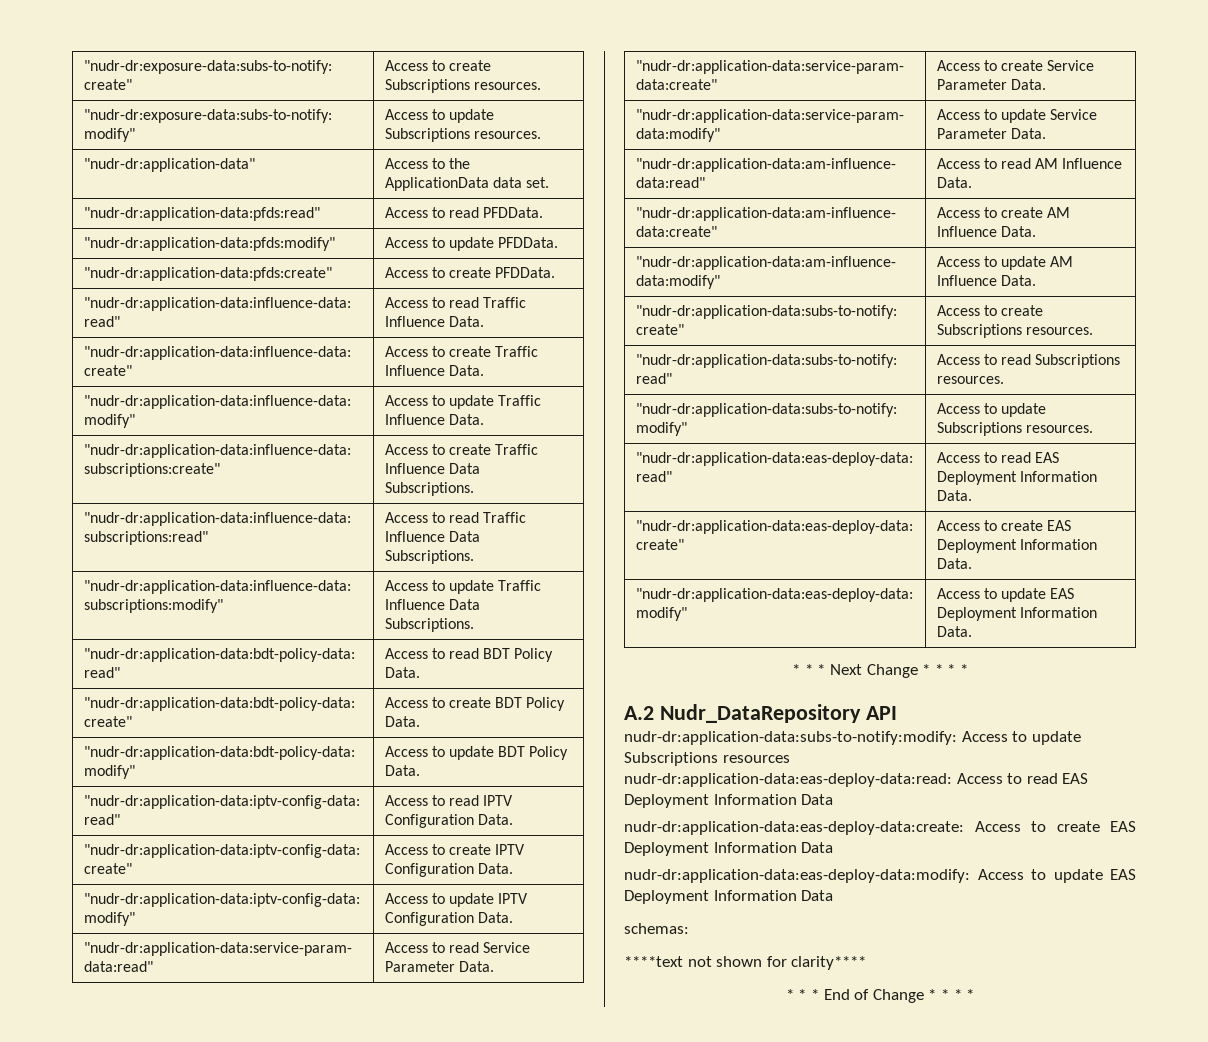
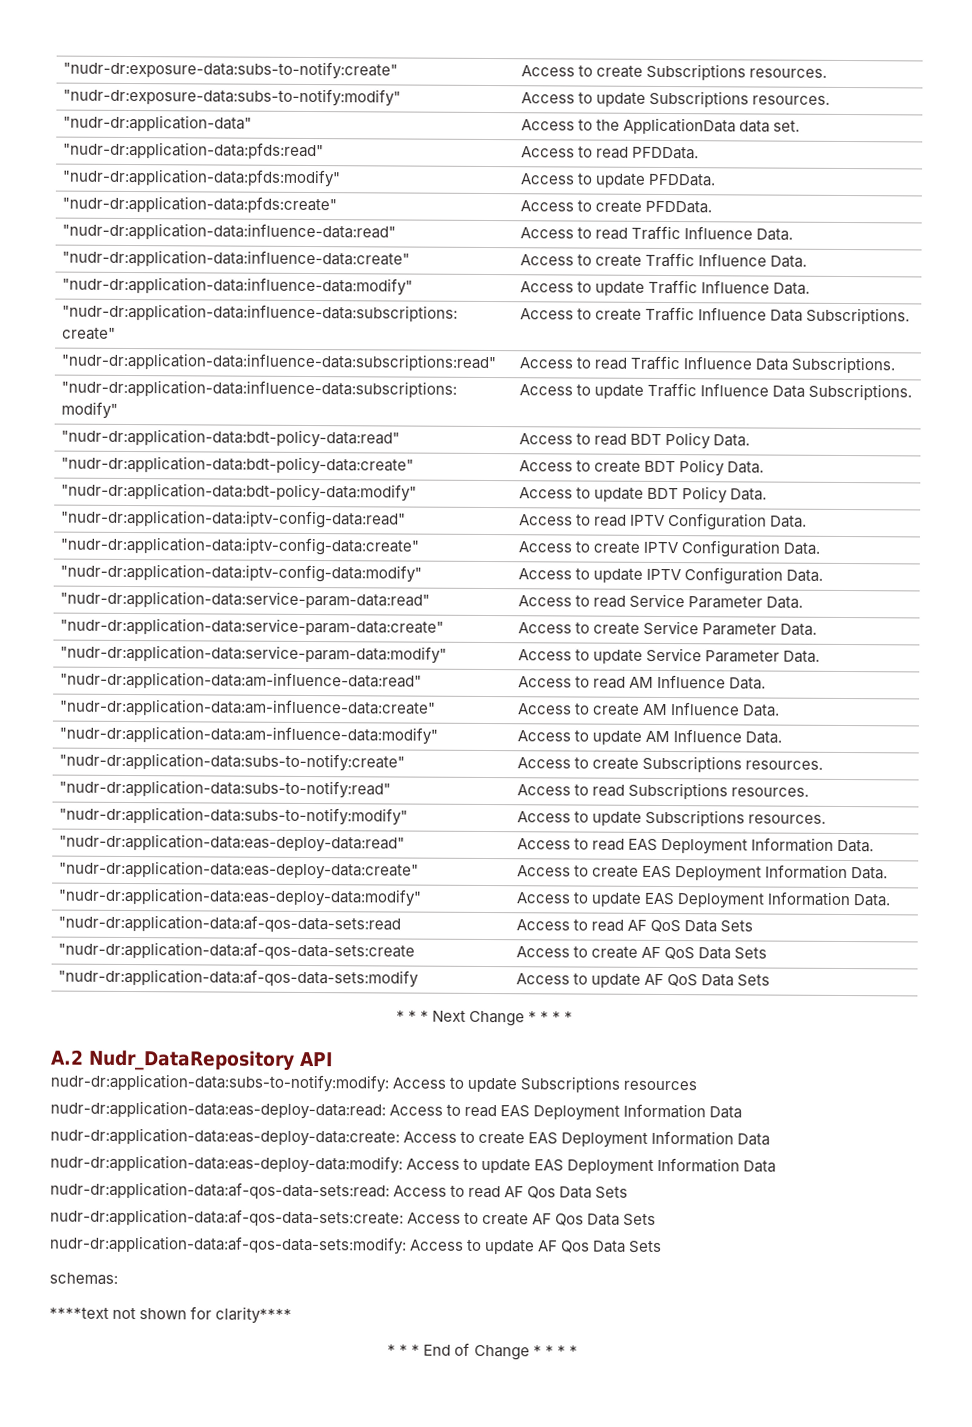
+ "nudr-dr:application-data:af-qos-data-sets:read | Access to read AF QoS Data Sets
+ "nudr-dr:application-data:af-qos-data-sets:create | Access to create AF QoS Data Sets
+ "nudr-dr:application-data:af-qos-data-sets:modify | Access to update AF QoS Data Sets
+ nudr-dr:application-data:af-qos-data-sets:read: Access to read AF Qos Data Sets
+ nudr-dr:application-data:af-qos-data-sets:create: Access to create AF Qos Data Sets
+ nudr-dr:application-data:af-qos-data-sets:modify: Access to update AF Qos Data Sets

